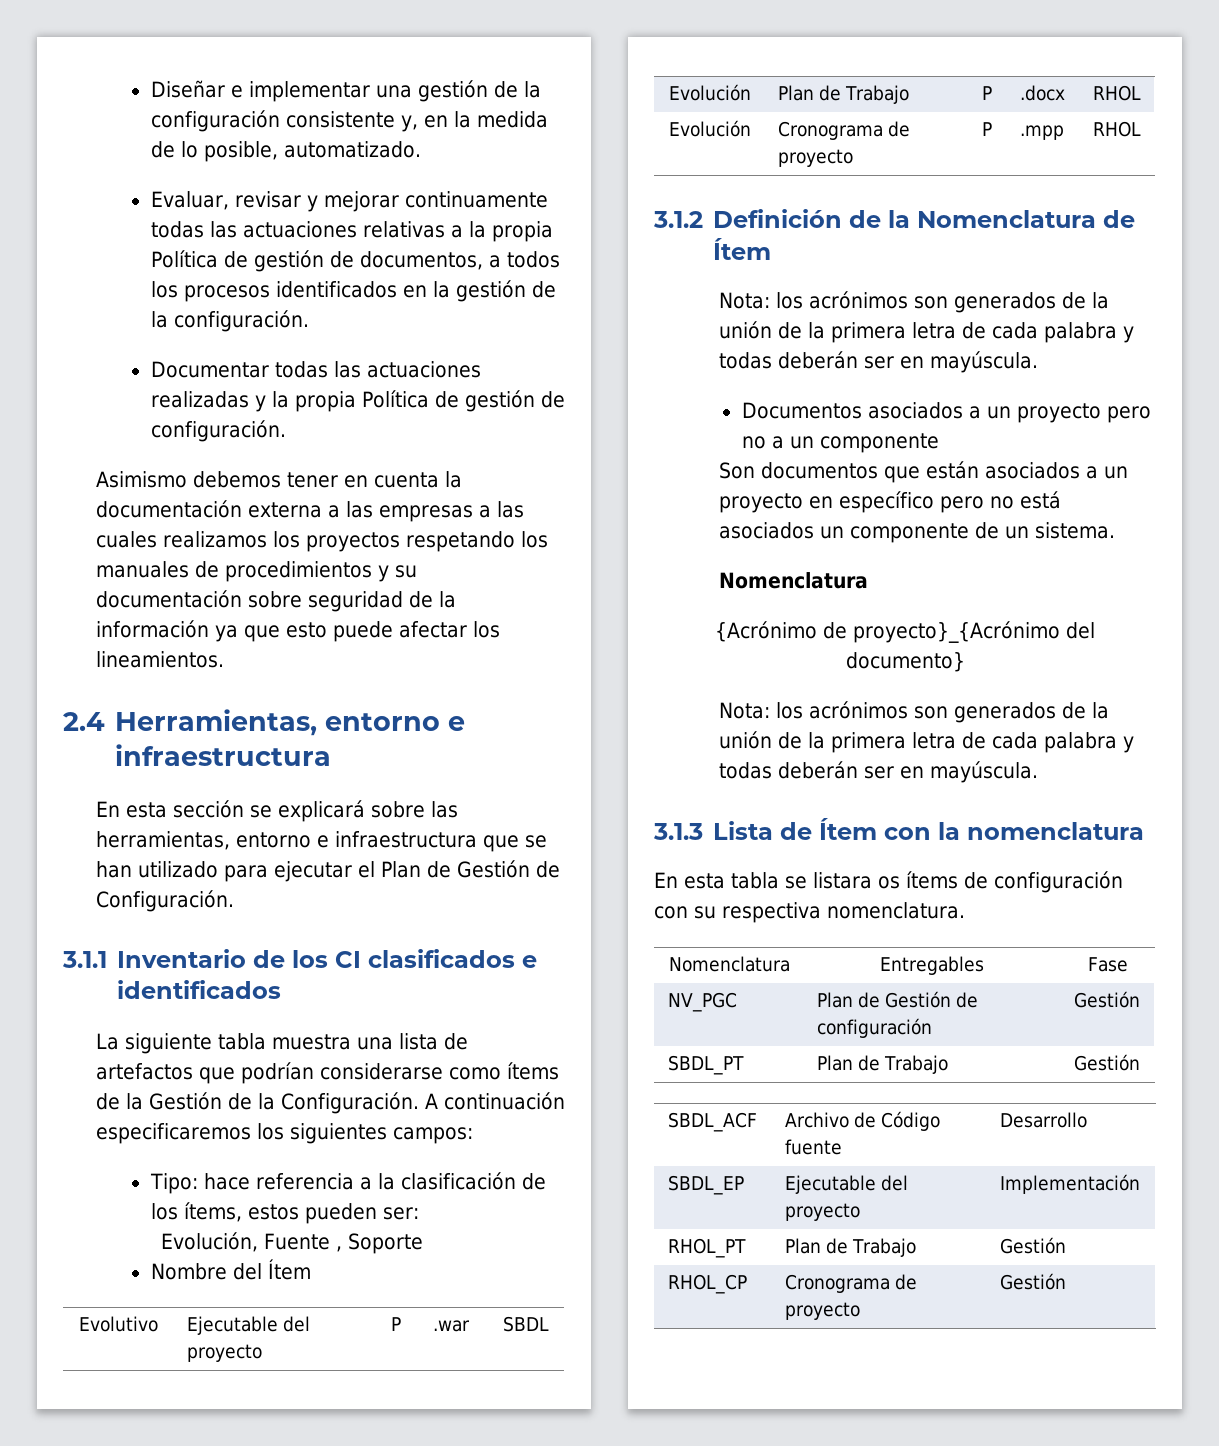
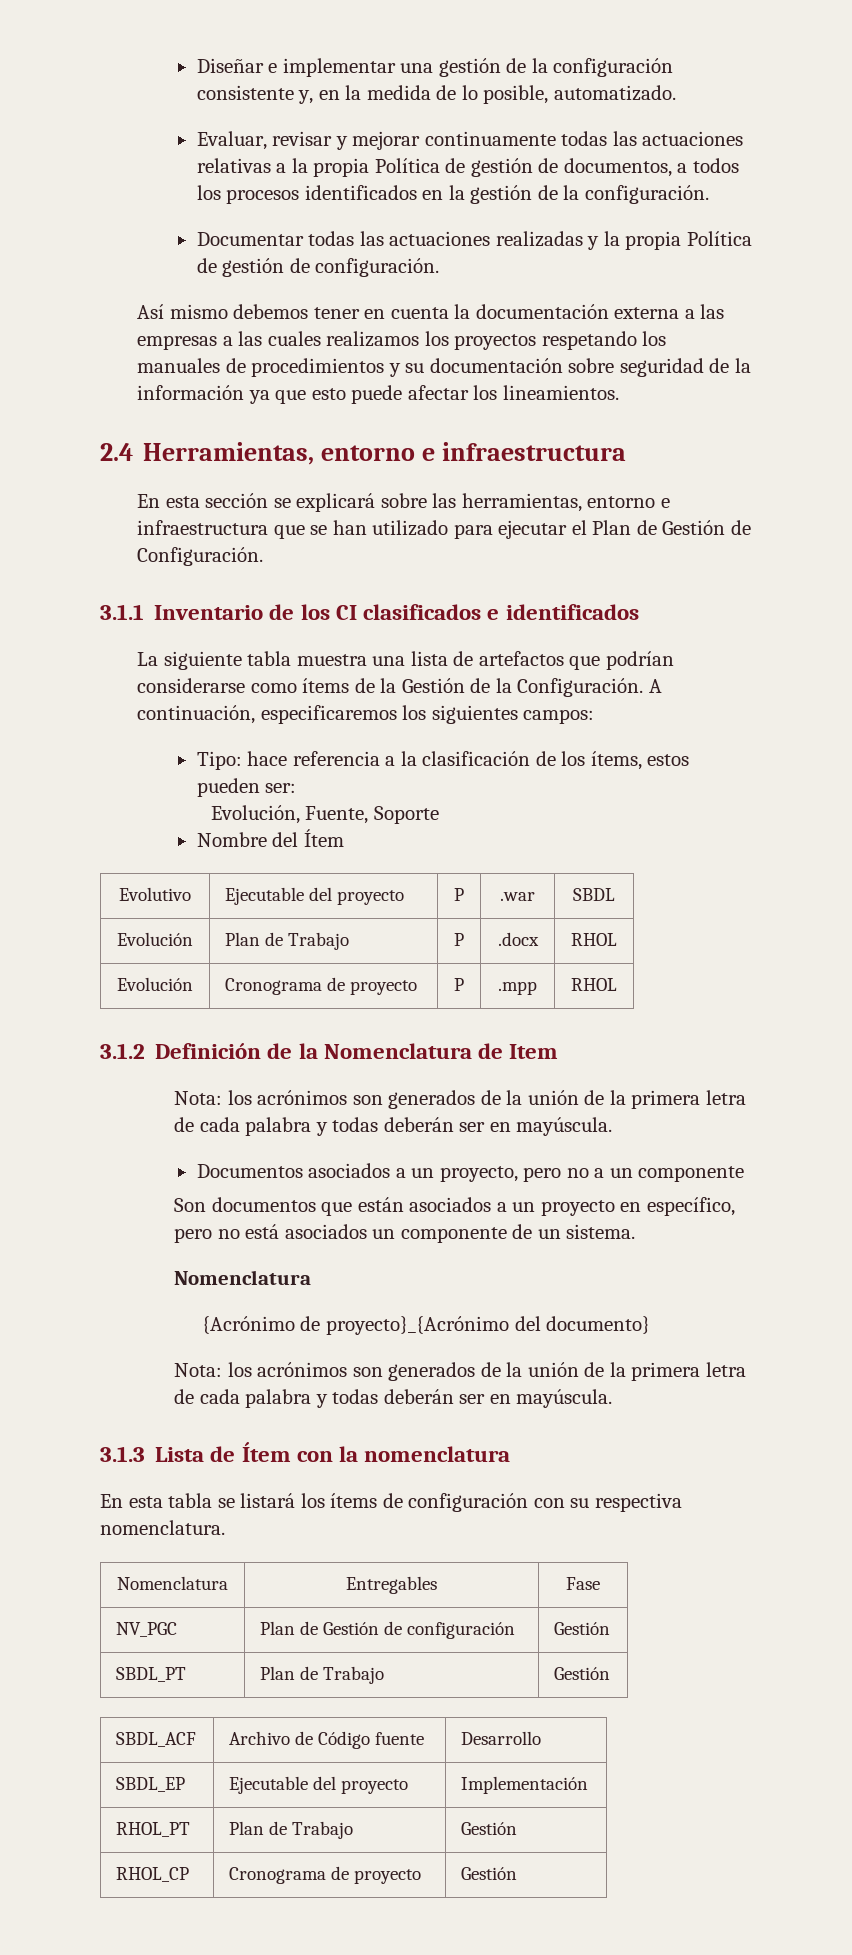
- Asimismo debemos tener en cuenta la documentación externa a las empresas a las cuales realizamos los proyectos respetando los manuales de procedimientos y su documentación sobre seguridad de la información ya que esto puede afectar los lineamientos.
+ Así mismo debemos tener en cuenta la documentación externa a las empresas a las cuales realizamos los proyectos respetando los manuales de procedimientos y su documentación sobre seguridad de la información ya que esto puede afectar los lineamientos.
- A continuación especificaremos los siguientes campos:
+ A continuación, especificaremos los siguientes campos:
- Evolución, Fuente , Soporte
+ Evolución, Fuente, Soporte
- 3.1.2 Definición de la Nomenclatura de Ítem
+ 3.1.2 Definición de la Nomenclatura de Item
- Documentos asociados a un proyecto pero no a un componente
+ Documentos asociados a un proyecto, pero no a un componente
- Son documentos que están asociados a un proyecto en específico pero no está asociados un componente de un sistema.
+ Son documentos que están asociados a un proyecto en específico, pero no está asociados un componente de un sistema.
- En esta tabla se listara os ítems de configuración con su respectiva nomenclatura.
+ En esta tabla se listará los ítems de configuración con su respectiva nomenclatura.

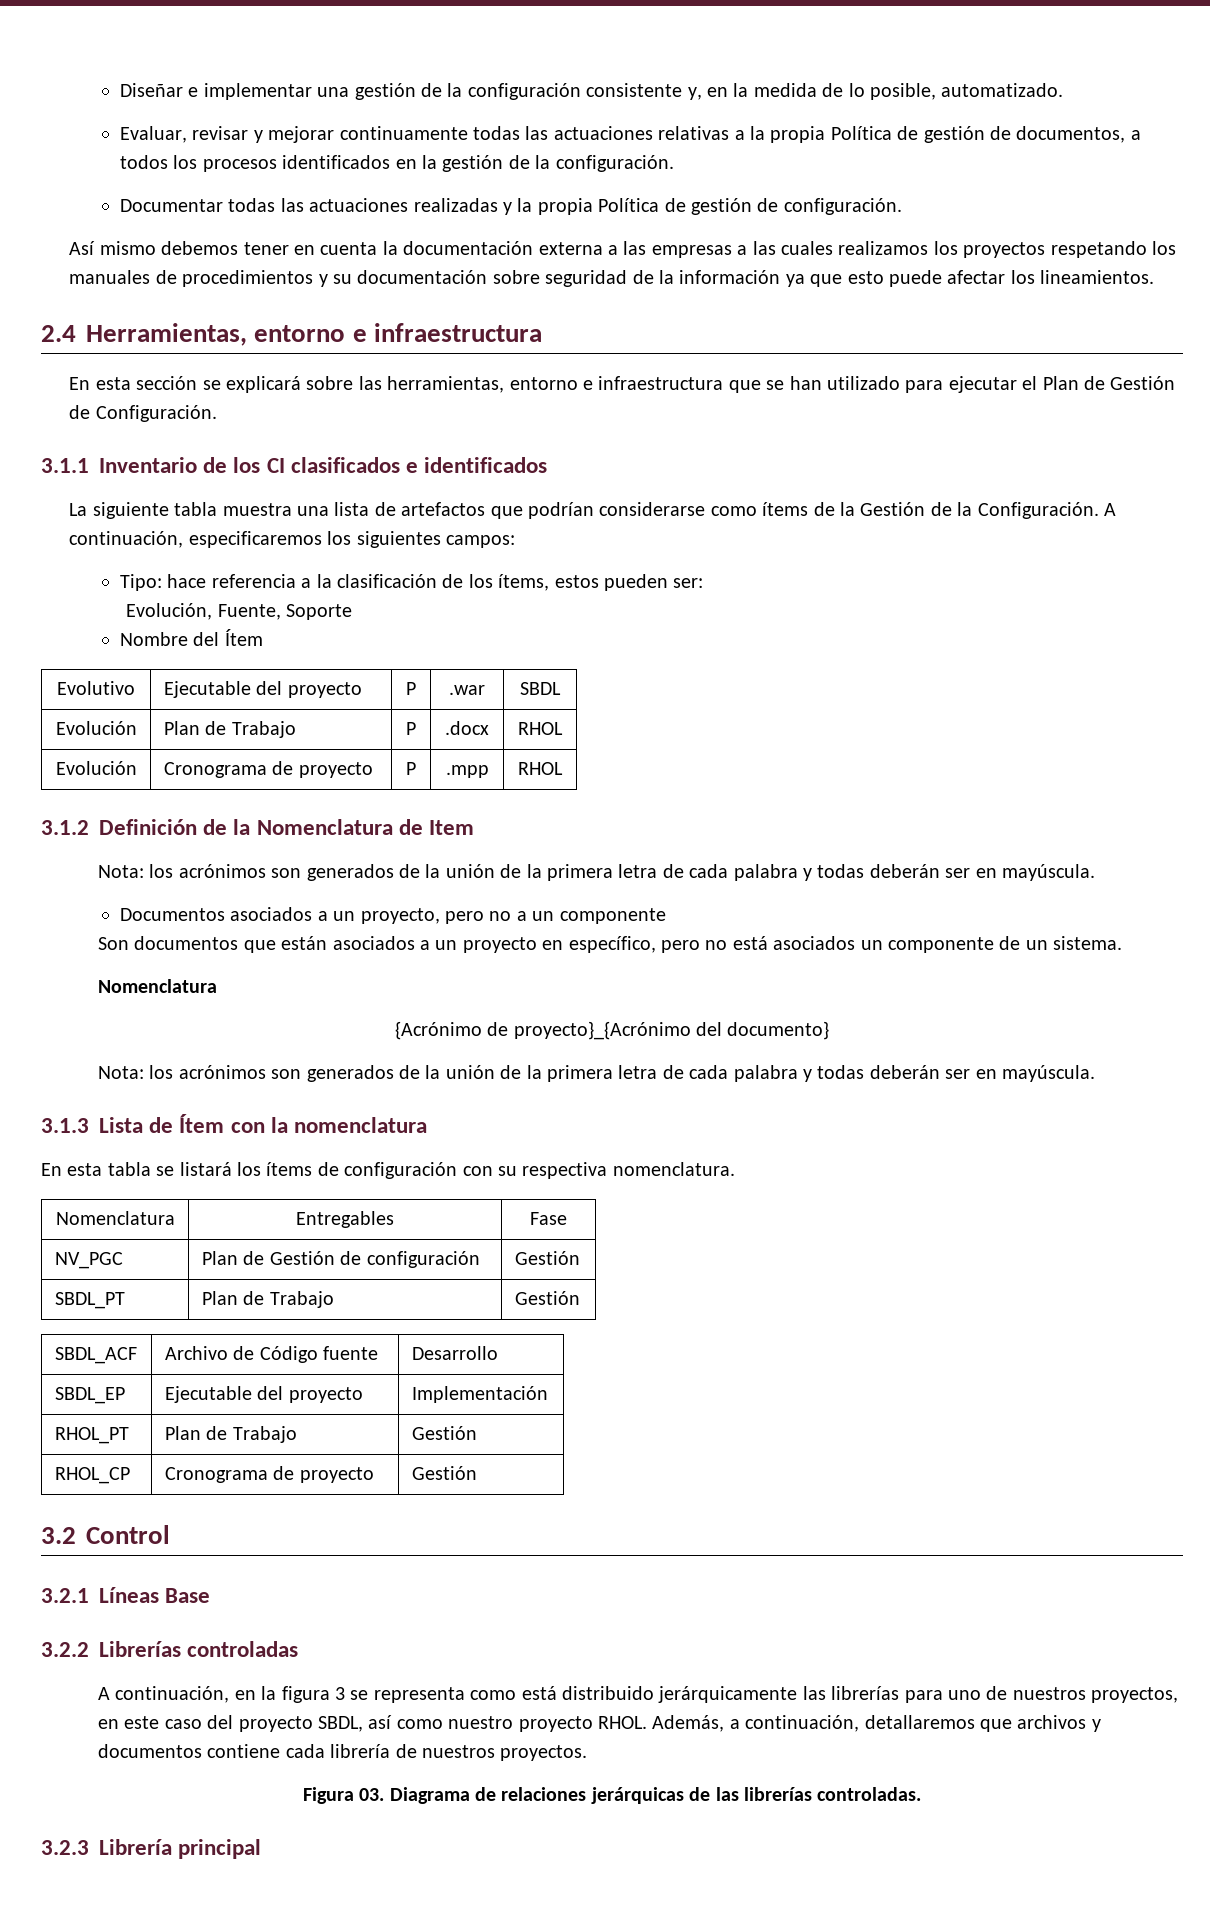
+ 3.2 Control
+ 3.2.1 Líneas Base
+ 3.2.2 Librerías controladas
+ A continuación, en la figura 3 se representa como está distribuido jerárquicamente las librerías para uno de nuestros proyectos, en este caso del proyecto SBDL, así como nuestro proyecto RHOL. Además, a continuación, detallaremos que archivos y documentos contiene cada librería de nuestros proyectos.
+ Figura 03. Diagrama de relaciones jerárquicas de las librerías controladas.
+ 3.2.3 Librería principal

